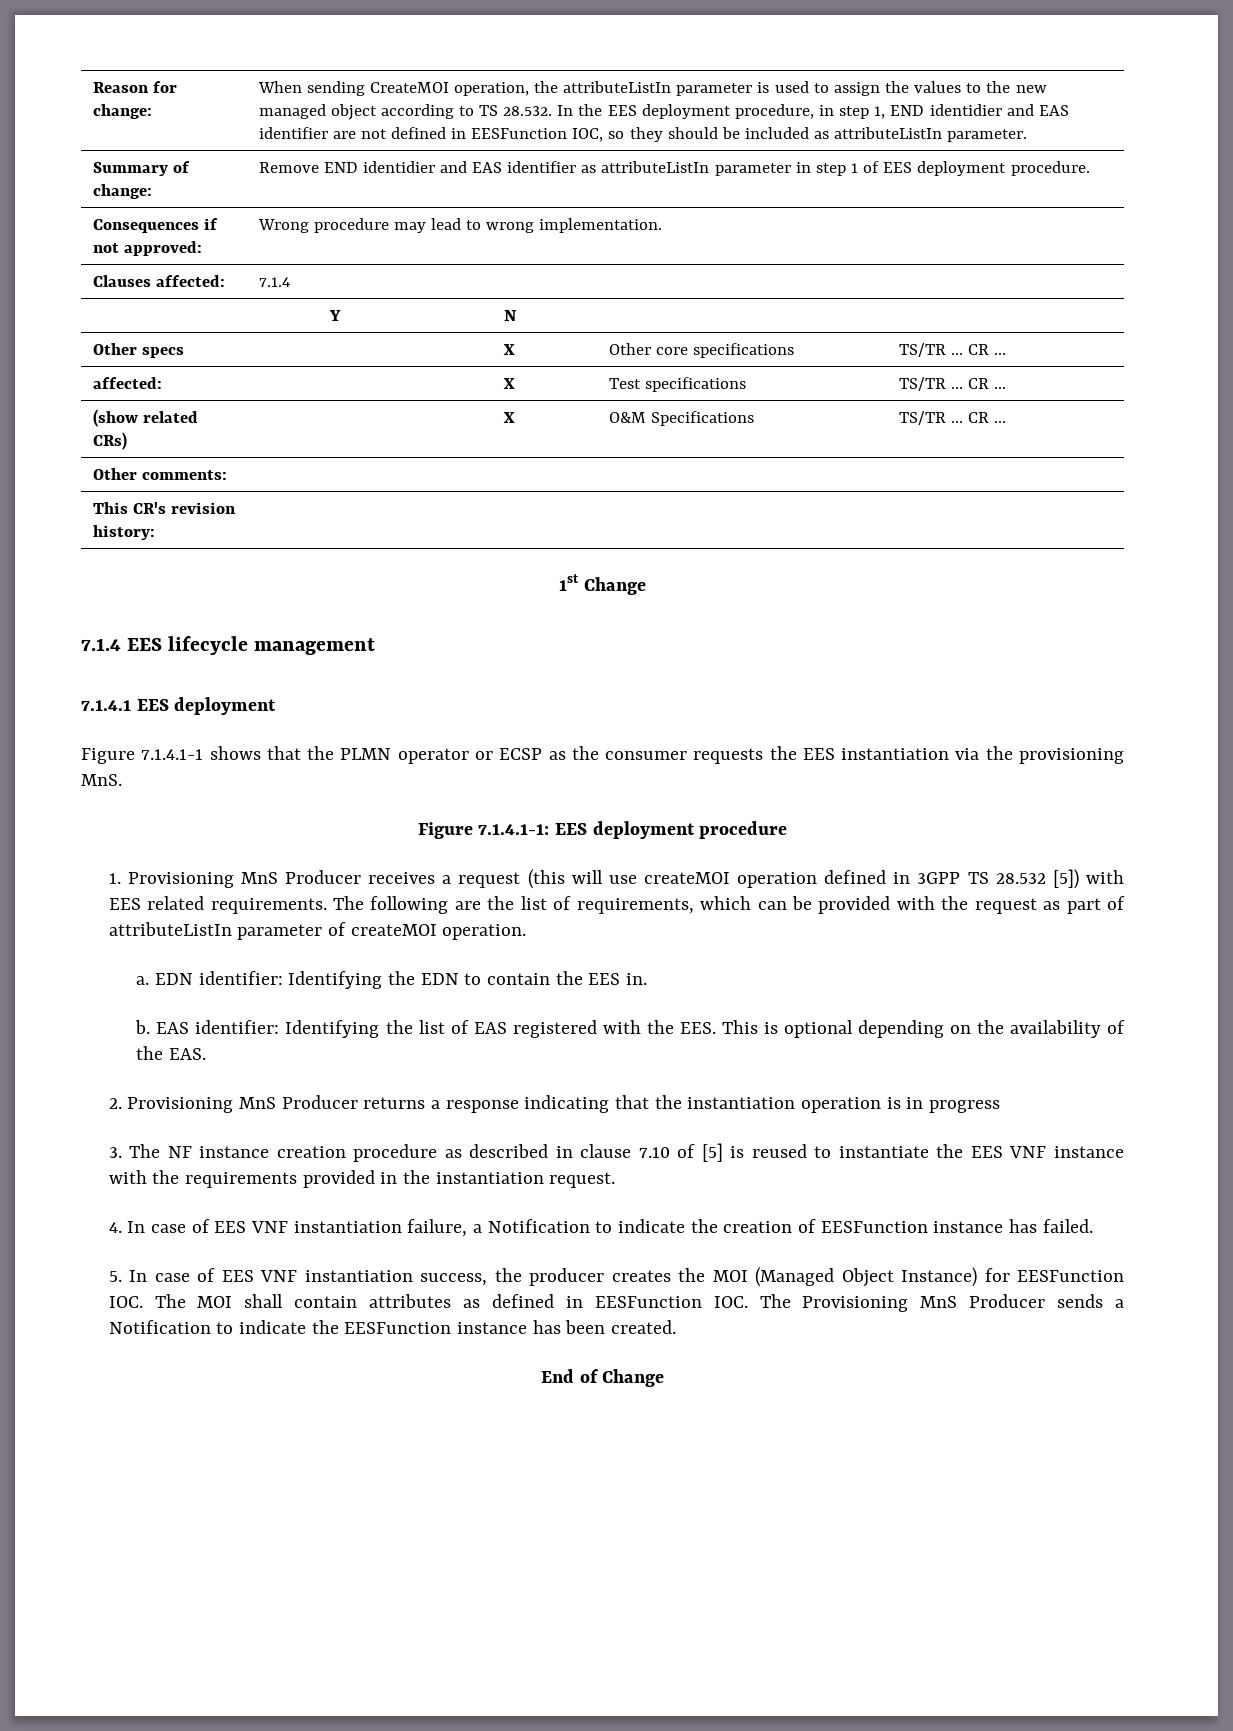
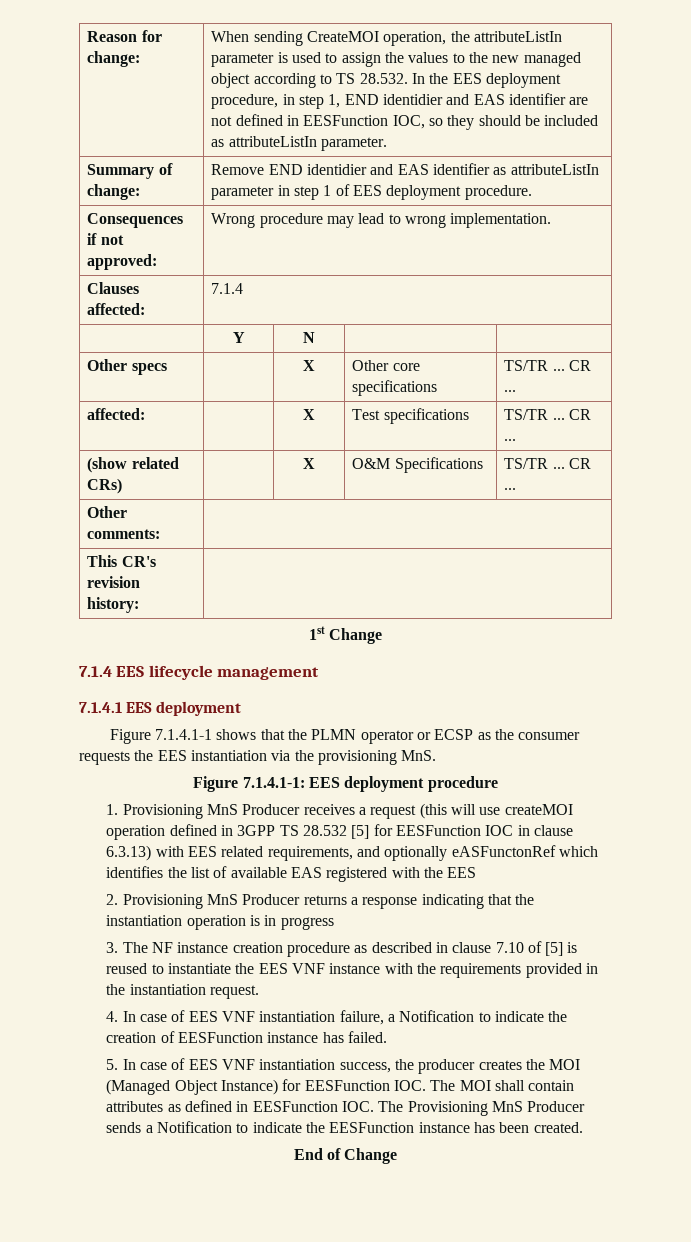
- 1. Provisioning MnS Producer receives a request (this will use createMOI operation defined in 3GPP TS 28.532 [5]) with EES related requirements. The following are the list of requirements, which can be provided with the request as part of attributeListIn parameter of createMOI operation.
- a. EDN identifier: Identifying the EDN to contain the EES in.
- b. EAS identifier: Identifying the list of EAS registered with the EES. This is optional depending on the availability of the EAS.
+ 1. Provisioning MnS Producer receives a request (this will use createMOI operation defined in 3GPP TS 28.532 [5] for EESFunction IOC in clause 6.3.13) with EES related requirements, and optionally eASFunctonRef which identifies the list of available EAS registered with the EES

